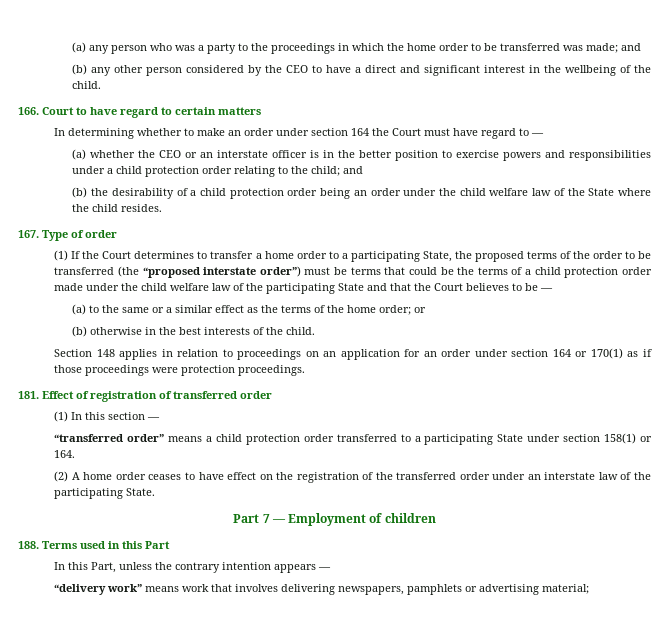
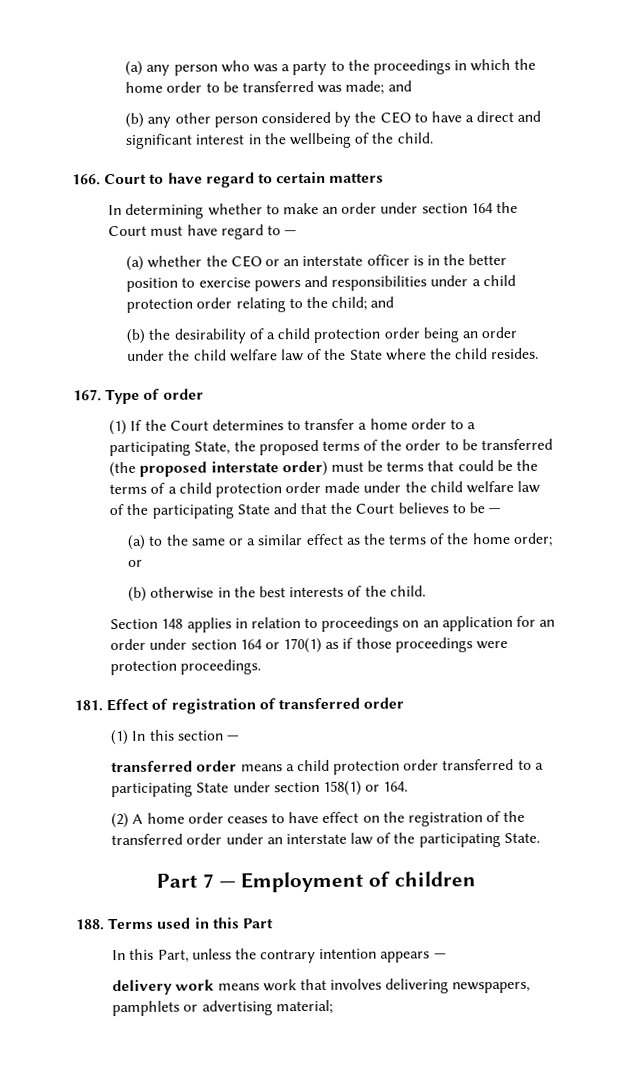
- (1) If the Court determines to transfer a home order to a participating State, the proposed terms of the order to be transferred (the “proposed interstate order”) must be terms that could be the terms of a child protection order made under the child welfare law of the participating State and that the Court believes to be —
+ (1) If the Court determines to transfer a home order to a participating State, the proposed terms of the order to be transferred (the proposed interstate order) must be terms that could be the terms of a child protection order made under the child welfare law of the participating State and that the Court believes to be —
- “transferred order” means a child protection order transferred to a participating State under section 158(1) or 164.
+ transferred order means a child protection order transferred to a participating State under section 158(1) or 164.
- “delivery work” means work that involves delivering newspapers, pamphlets or advertising material;
+ delivery work means work that involves delivering newspapers, pamphlets or advertising material;

